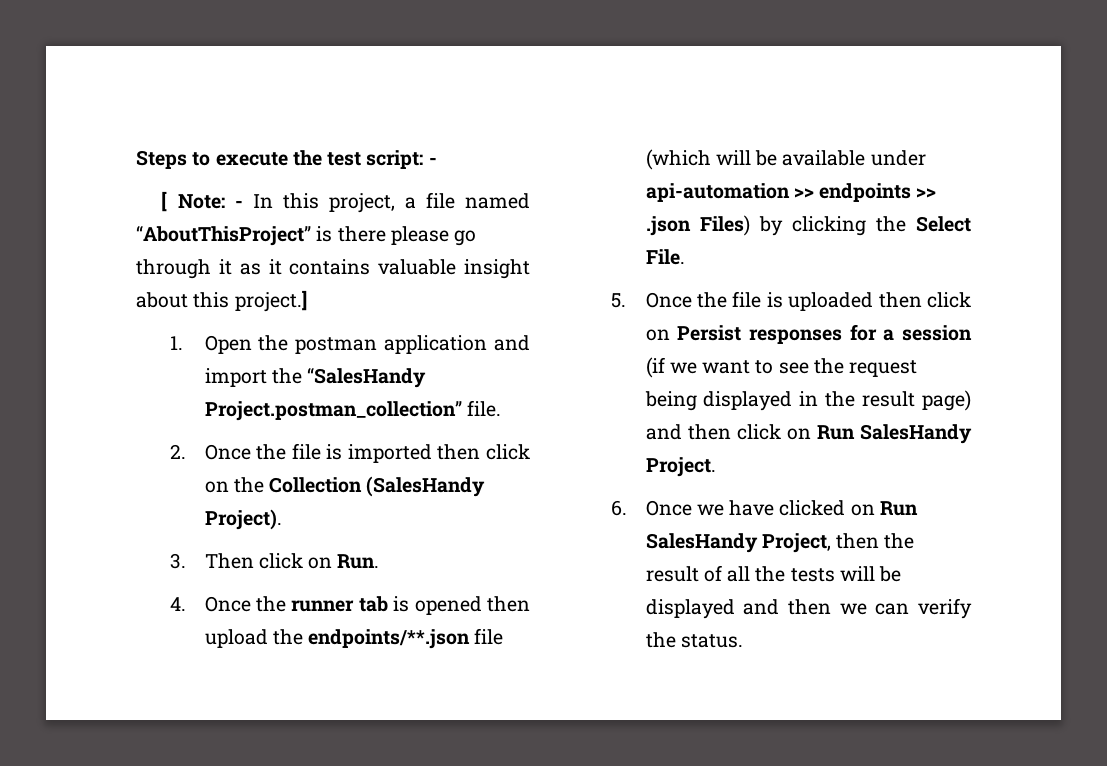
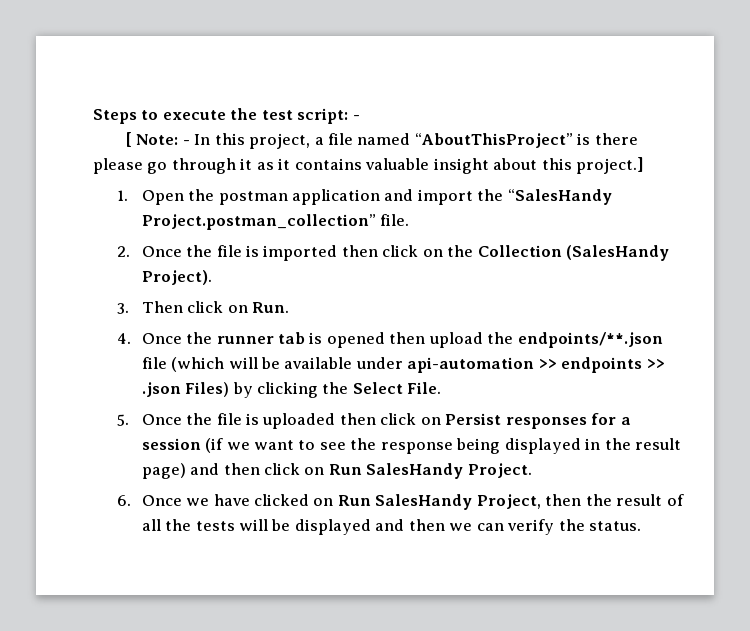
- 5. Once the file is uploaded then click on Persist responses for a session (if we want to see the request being displayed in the result page) and then click on Run SalesHandy Project.
+ 5. Once the file is uploaded then click on Persist responses for a session (if we want to see the response being displayed in the result page) and then click on Run SalesHandy Project.

